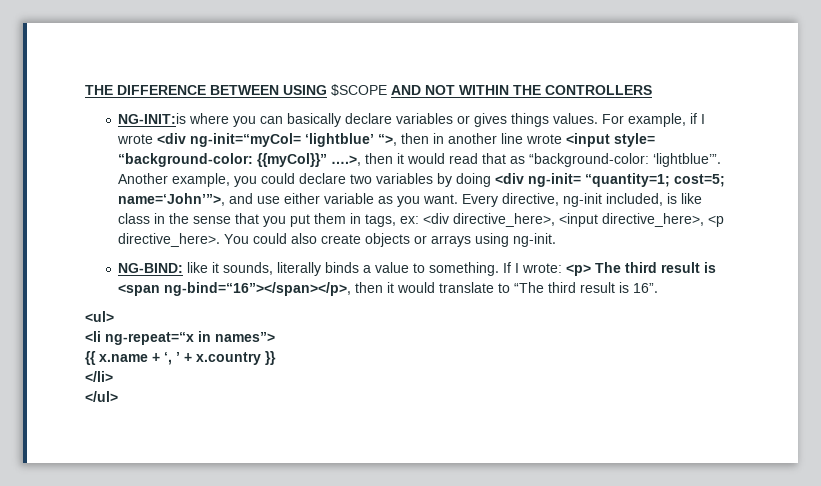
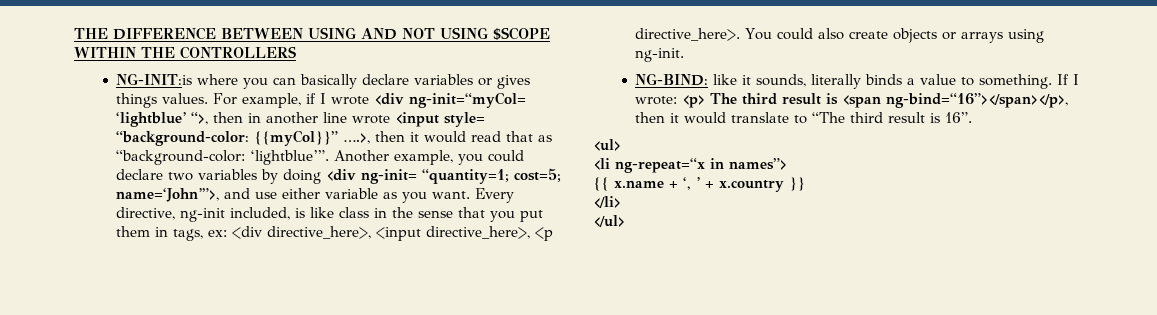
- THE DIFFERENCE BETWEEN USING $SCOPE AND NOT WITHIN THE CONTROLLERS
+ THE DIFFERENCE BETWEEN USING AND NOT USING $SCOPE WITHIN THE CONTROLLERS

